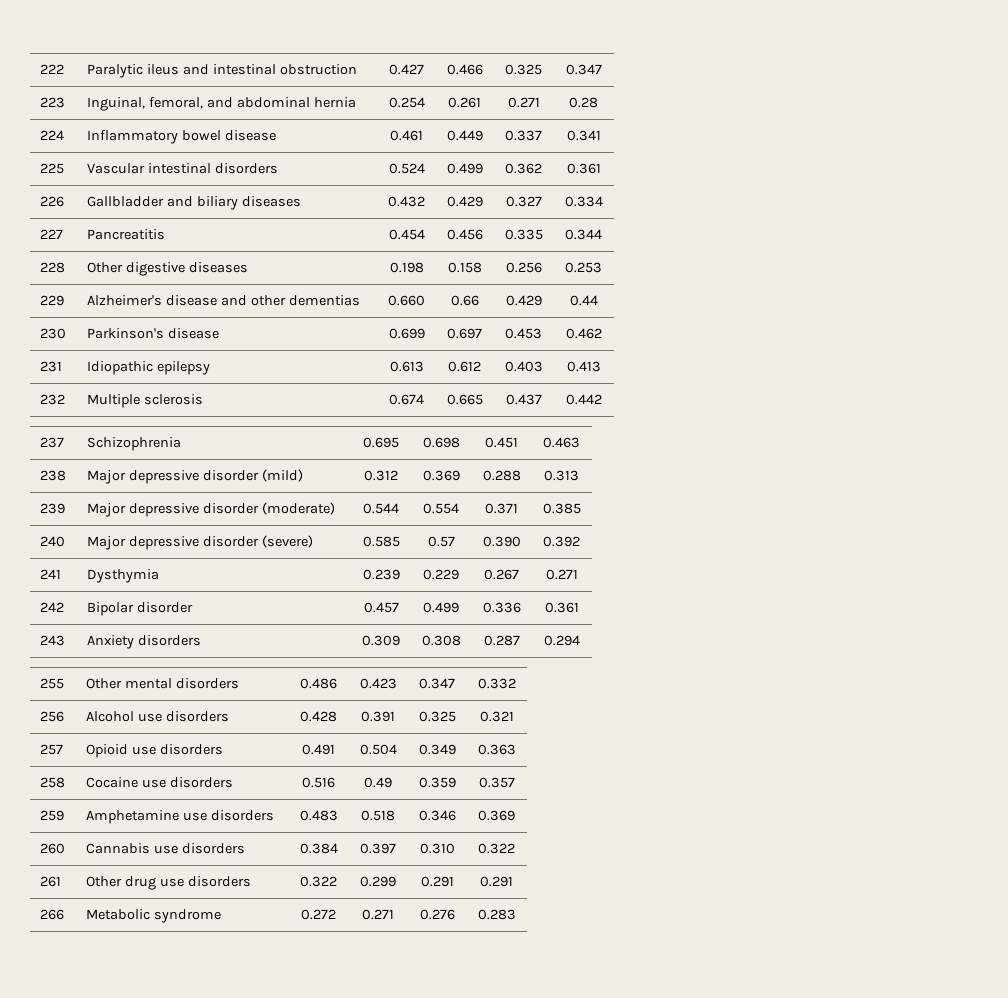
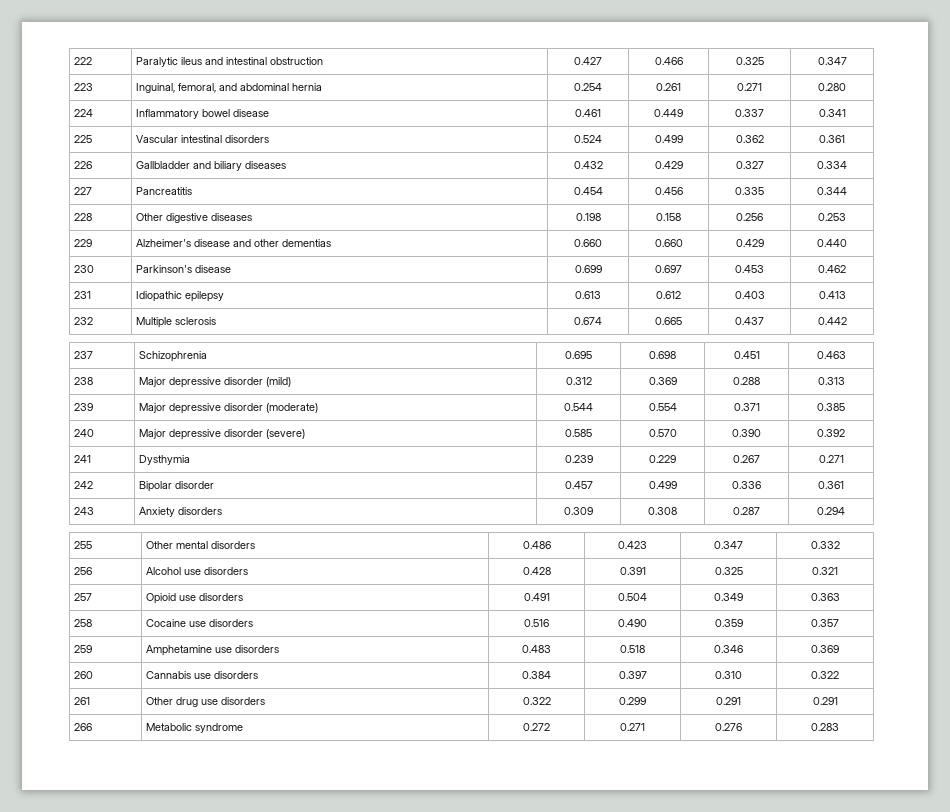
- 223 | Inguinal, femoral, and abdominal hernia | 0.254 | 0.261 | 0.271 | 0.28
+ 223 | Inguinal, femoral, and abdominal hernia | 0.254 | 0.261 | 0.271 | 0.280
- 229 | Alzheimer's disease and other dementias | 0.660 | 0.66 | 0.429 | 0.44
+ 229 | Alzheimer's disease and other dementias | 0.660 | 0.660 | 0.429 | 0.440
- 240 | Major depressive disorder (severe) | 0.585 | 0.57 | 0.390 | 0.392
+ 240 | Major depressive disorder (severe) | 0.585 | 0.570 | 0.390 | 0.392
- 258 | Cocaine use disorders | 0.516 | 0.49 | 0.359 | 0.357
+ 258 | Cocaine use disorders | 0.516 | 0.490 | 0.359 | 0.357

